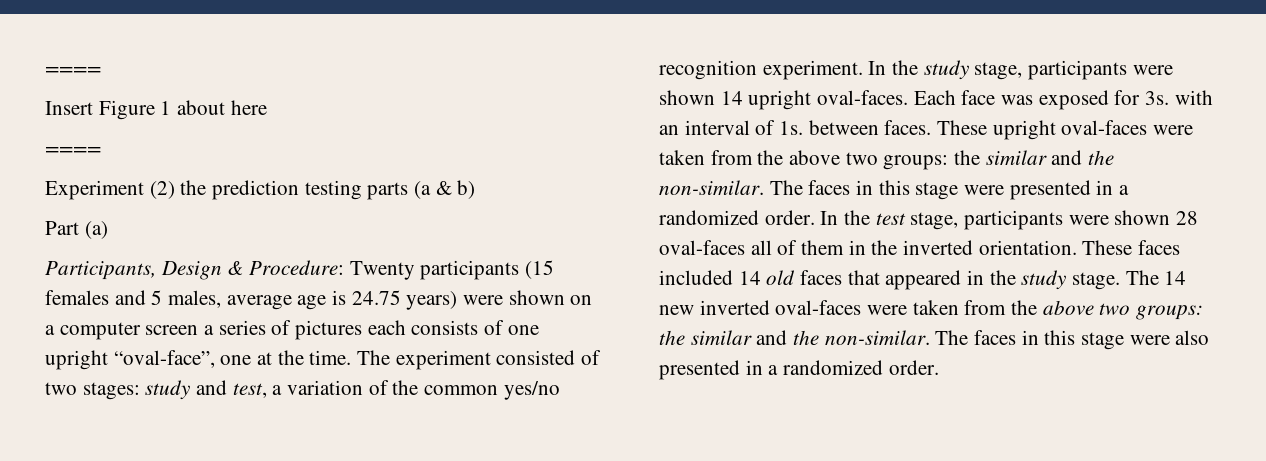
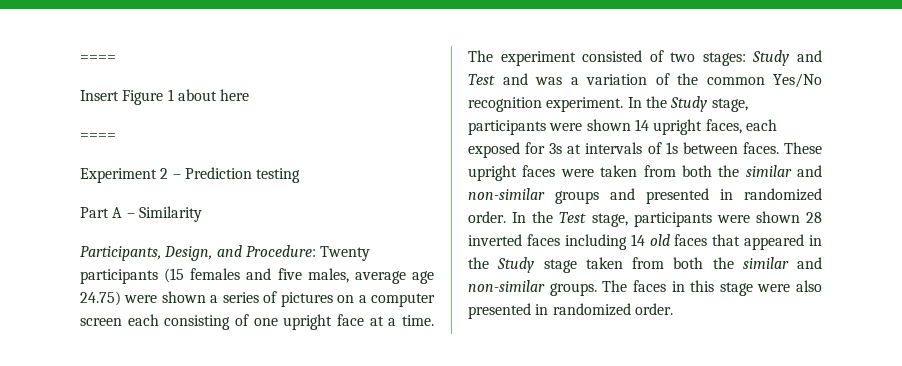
- Experiment (2) the prediction testing parts (a & b)
- Part (a)
+ Experiment 2 – Prediction testing
+ Part A – Similarity
- Participants, Design & Procedure: Twenty participants (15 females and 5 males, average age is 24.75 years) were shown on a computer screen a series of pictures each consists of one upright “oval-face”, one at the time.
+ Participants, Design, and Procedure: Twenty participants (15 females and five males, average age 24.75) were shown a series of pictures on a computer screen each consisting of one upright face at a time.
- The experiment consisted of two stages: study and test, a variation of the common yes/no recognition experiment.
+ The experiment consisted of two stages: Study and Test and was a variation of the common Yes/No recognition experiment.
- In the study stage, participants were shown 14 upright oval-faces. Each face was exposed for 3s. with an interval of 1s. between faces.
+ In the Study stage, participants were shown 14 upright faces, each exposed for 3s at intervals of 1s between faces.
- These upright oval-faces were taken from the above two groups: the similar and the non-similar. The faces in this stage were presented in a randomized order.
+ These upright faces were taken from both the similar and non-similar groups and presented in randomized order.
- In the test stage, participants were shown 28 oval-faces all of them in the inverted orientation. These faces included 14 old faces that appeared in the study stage. The 14 new inverted oval-faces were taken from the above two groups: the similar and the non-similar.
+ In the Test stage, participants were shown 28 inverted faces including 14 old faces that appeared in the Study stage taken from both the similar and non-similar groups.
- The faces in this stage were also presented in a randomized order.
+ The faces in this stage were also presented in randomized order.

